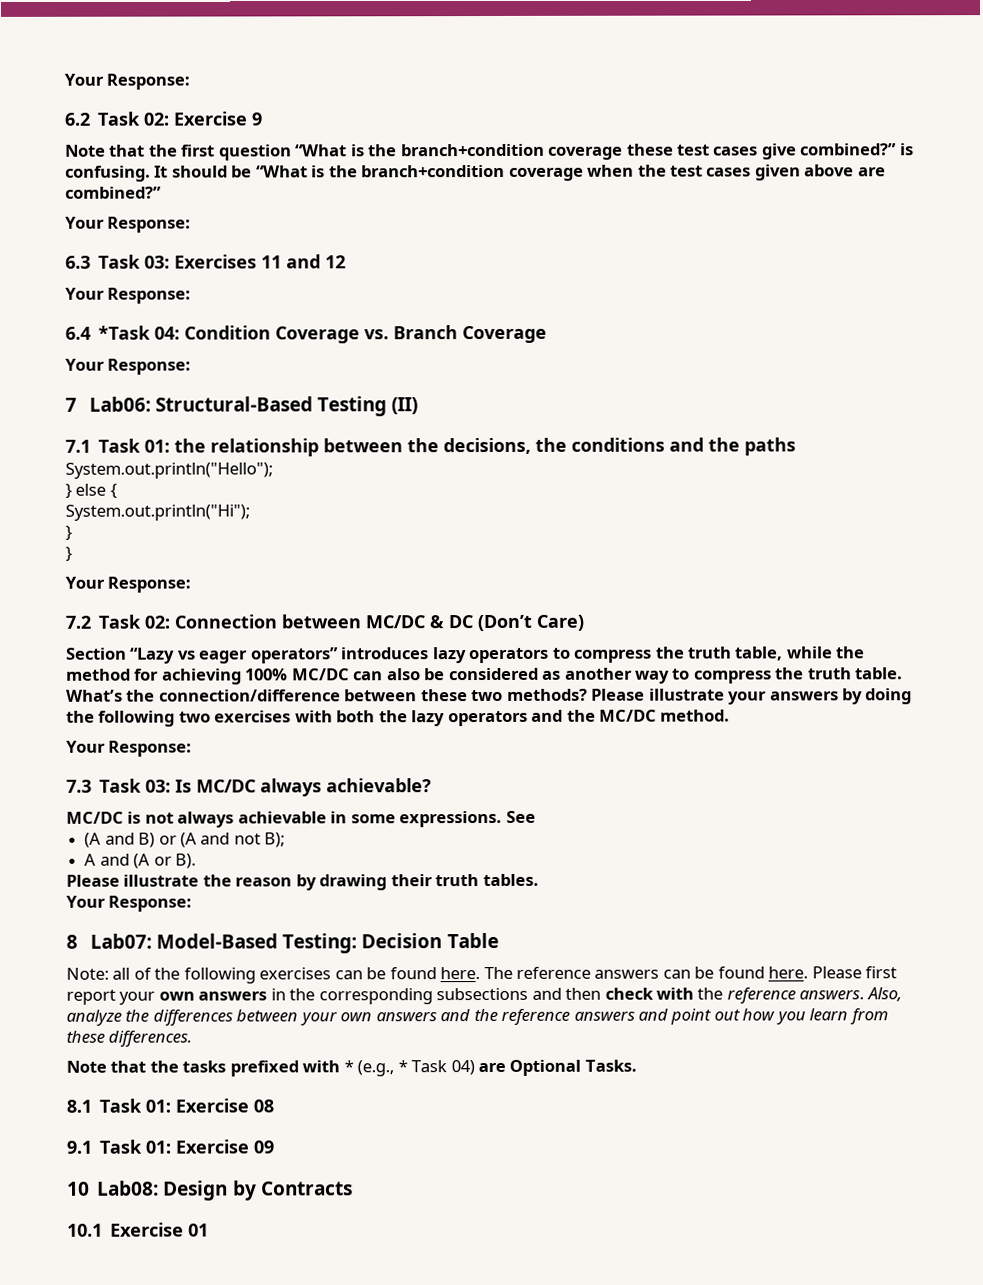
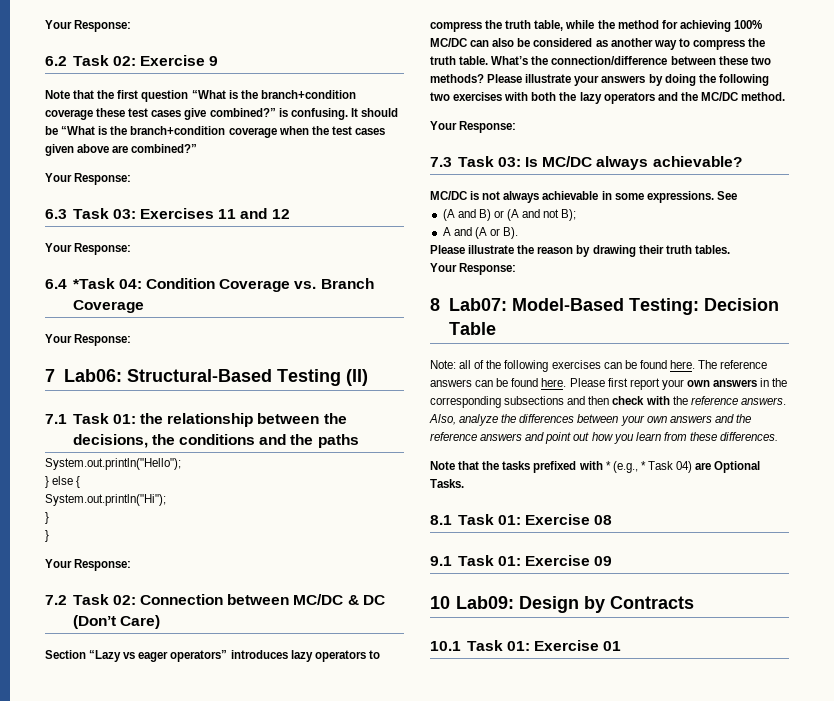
- 10 Lab08: Design by Contracts
+ 10 Lab09: Design by Contracts
- 10.1 Exercise 01
+ 10.1 Task 01: Exercise 01

